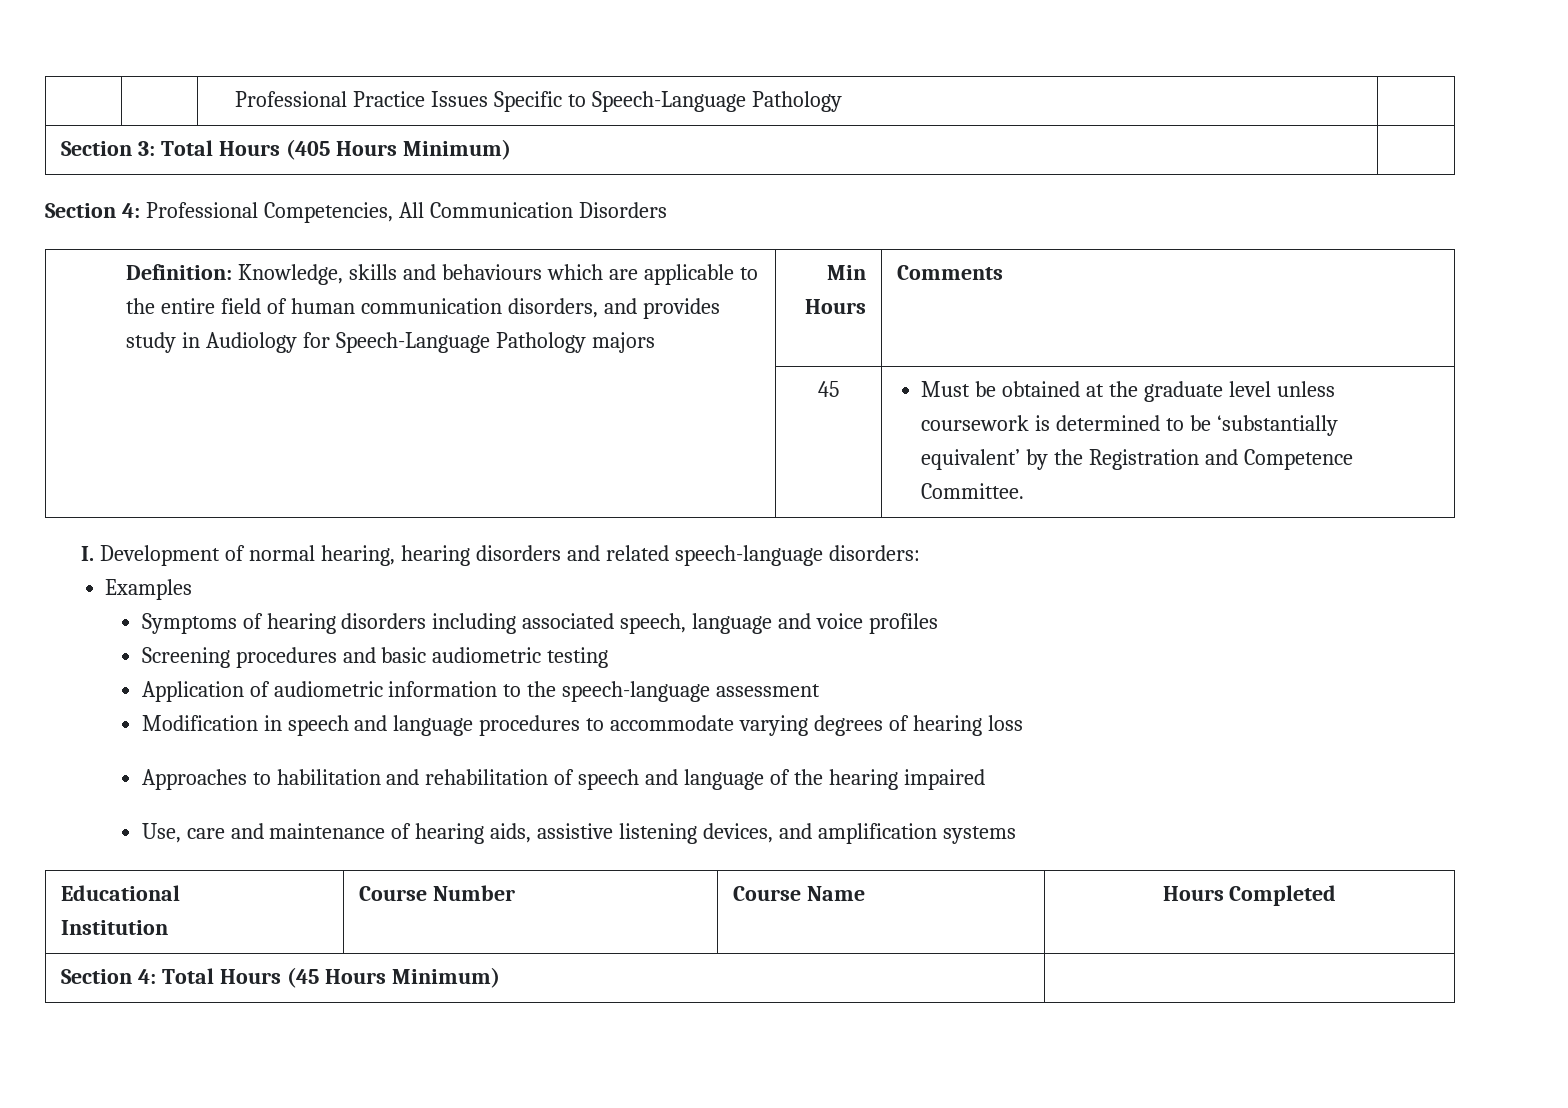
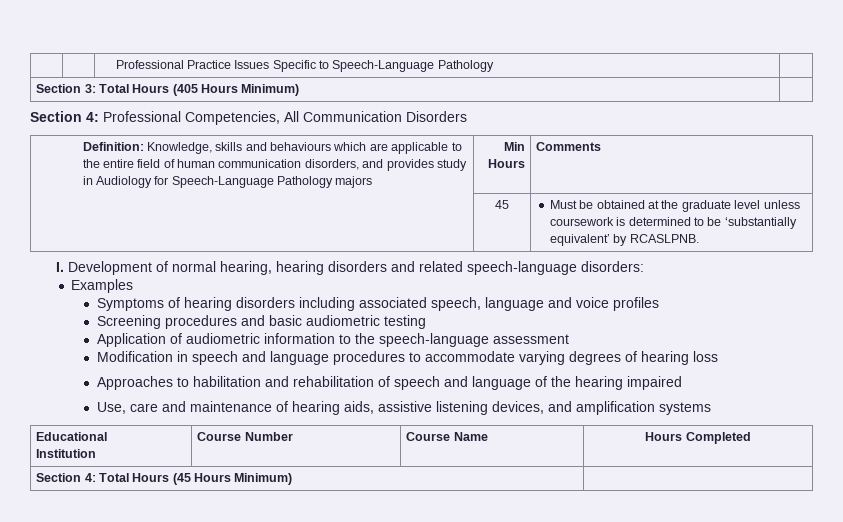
- | 45 | Must be obtained at the graduate level unless coursework is determined to be ‘substantially equivalent’ by the Registration and Competence Committee.
+ | 45 | Must be obtained at the graduate level unless coursework is determined to be ‘substantially equivalent’ by RCASLPNB.

